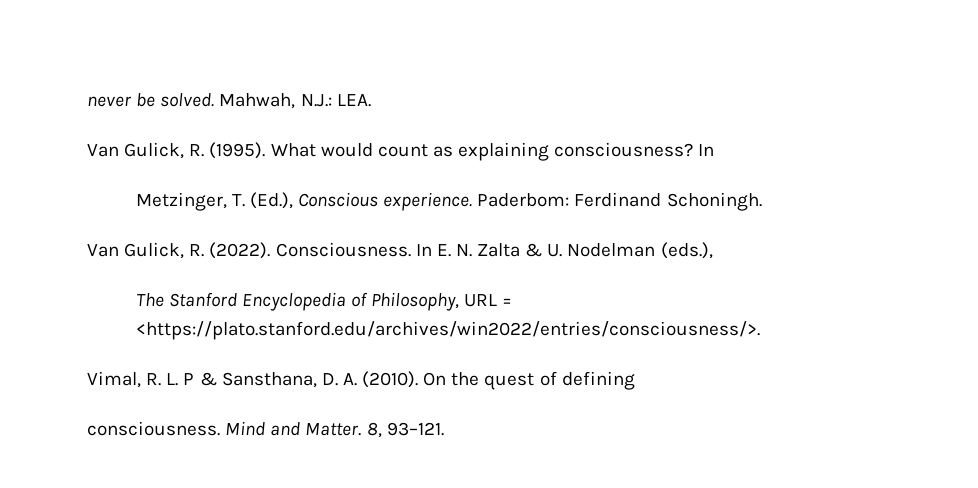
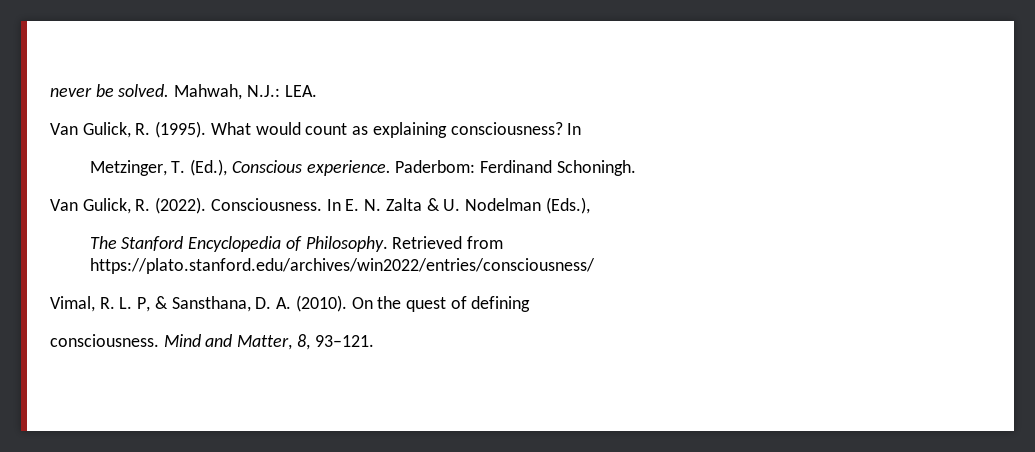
- In E. N. Zalta & U. Nodelman (eds.),
+ In E. N. Zalta & U. Nodelman (Eds.),
- The Stanford Encyclopedia of Philosophy, URL = <https://plato.stanford.edu/archives/win2022/entries/consciousness/>.
+ The Stanford Encyclopedia of Philosophy. Retrieved from https://plato.stanford.edu/archives/win2022/entries/consciousness/
- Vimal, R. L. P & Sansthana, D. A. (2010).
+ Vimal, R. L. P, & Sansthana, D. A. (2010).
- Mind and Matter. 8, 93–121.
+ Mind and Matter, 8, 93–121.

